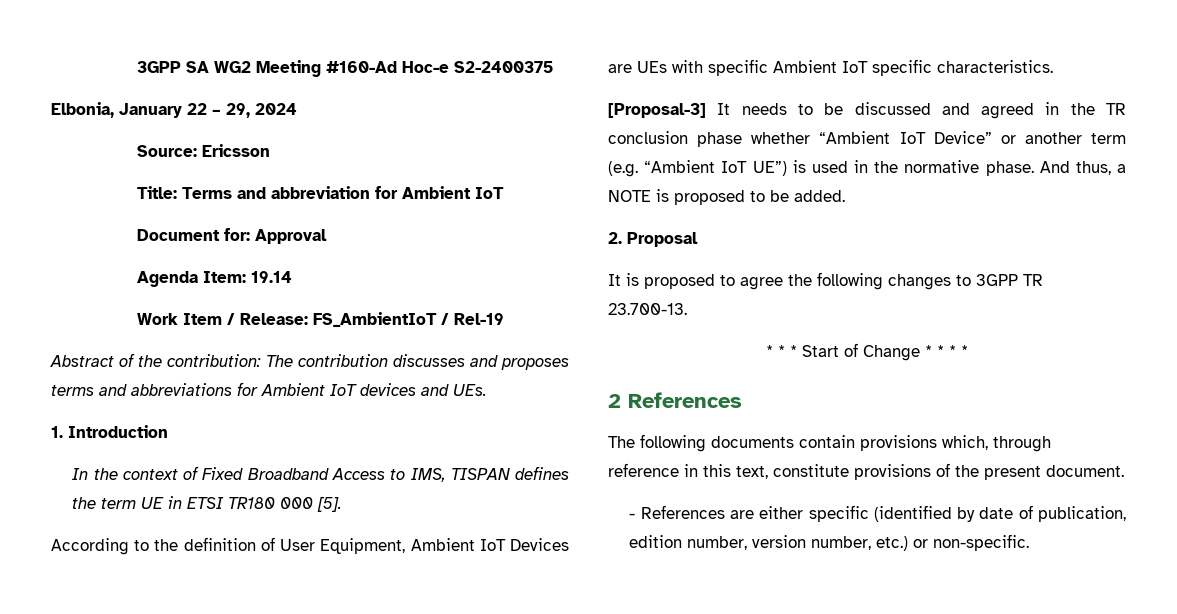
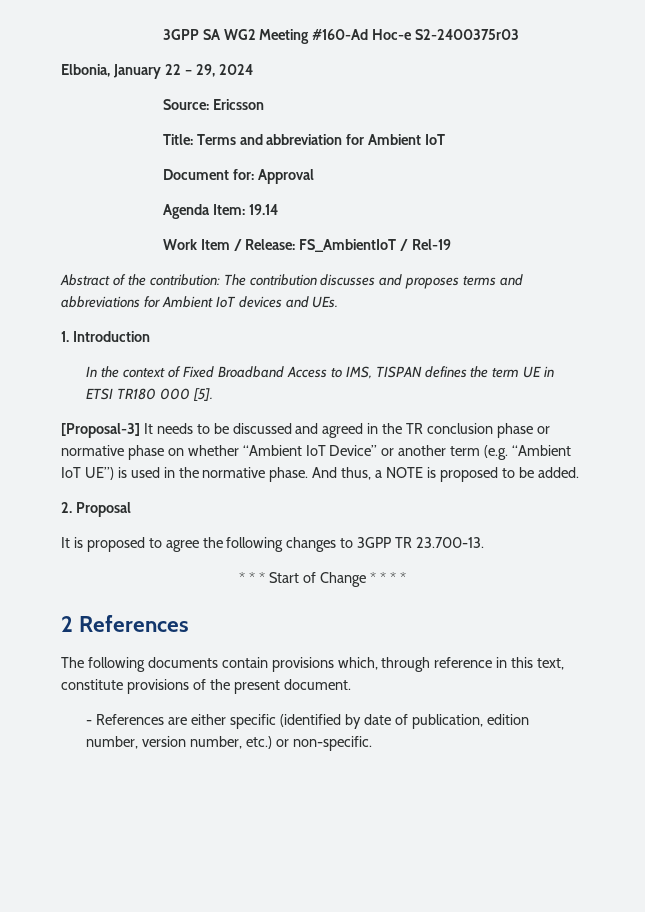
- 3GPP SA WG2 Meeting #160-Ad Hoc-e S2-2400375
+ 3GPP SA WG2 Meeting #160-Ad Hoc-e S2-2400375r03
- According to the definition of User Equipment, Ambient IoT Devices are UEs with specific Ambient IoT specific characteristics.
- [Proposal-3] It needs to be discussed and agreed in the TR conclusion phase whether “Ambient IoT Device” or another term (e.g. “Ambient IoT UE”) is used in the normative phase.
+ [Proposal-3] It needs to be discussed and agreed in the TR conclusion phase or normative phase on whether “Ambient IoT Device” or another term (e.g. “Ambient IoT UE”) is used in the normative phase.

